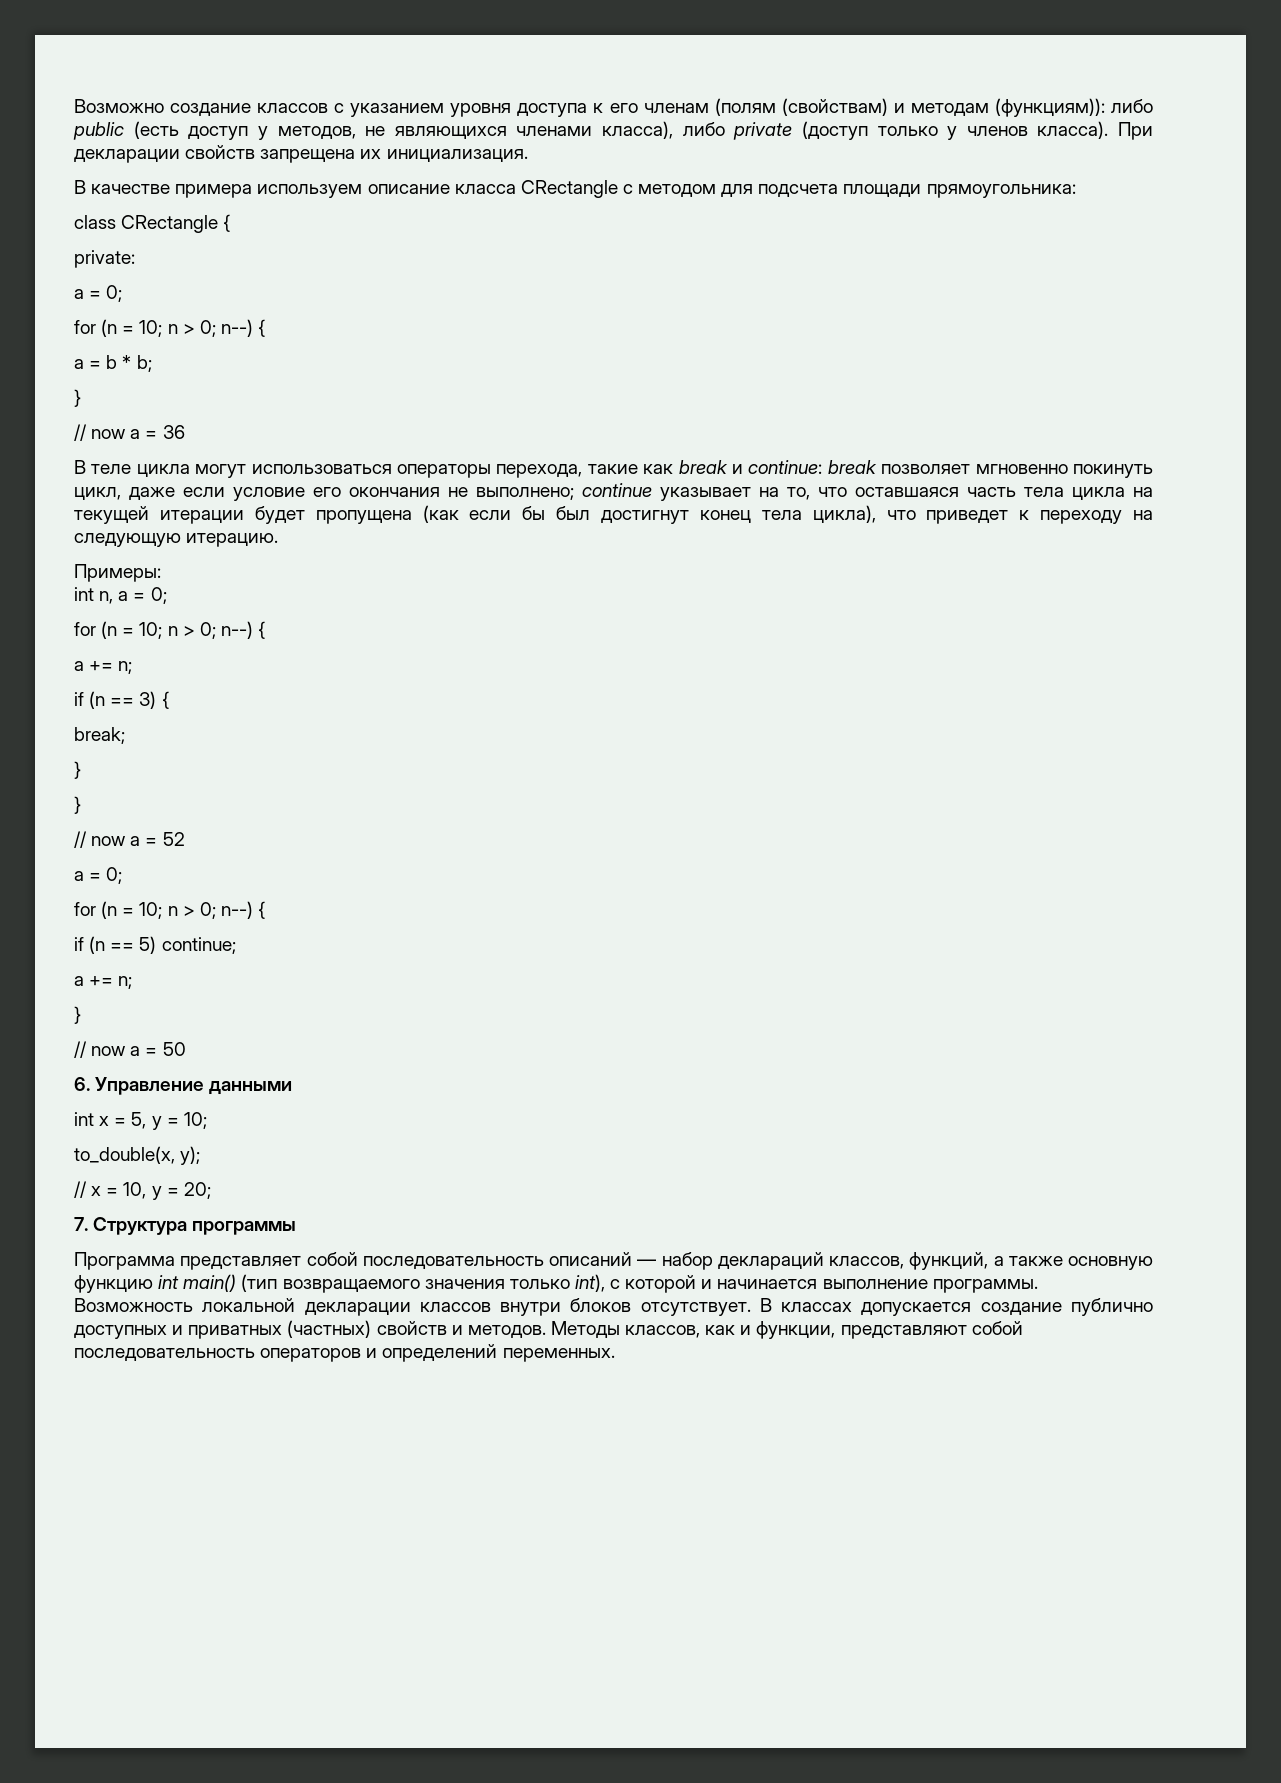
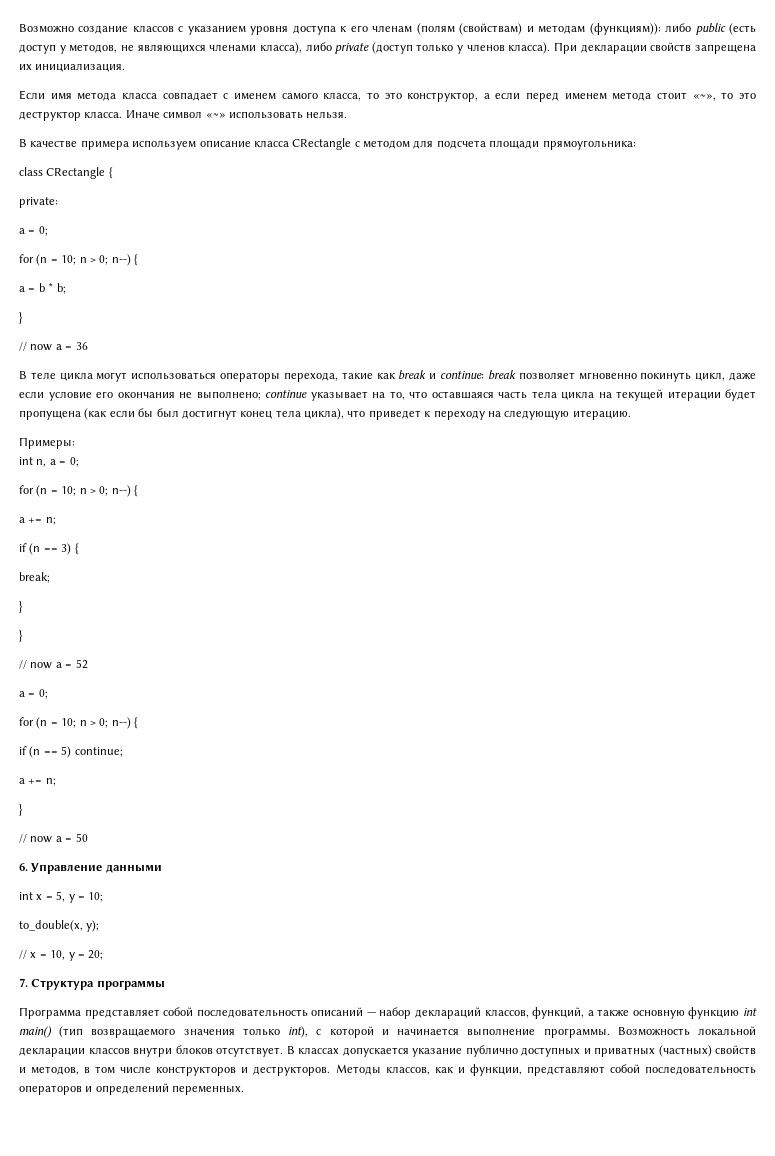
+ Если имя метода класса совпадает с именем самого класса, то это конструктор, а если перед именем метода стоит «~», то это деструктор класса. Иначе символ «~» использовать нельзя.
- В классах допускается создание публично доступных и приватных (частных) свойств и методов.
+ В классах допускается указание публично доступных и приватных (частных) свойств и методов, в том числе конструкторов и деструкторов.

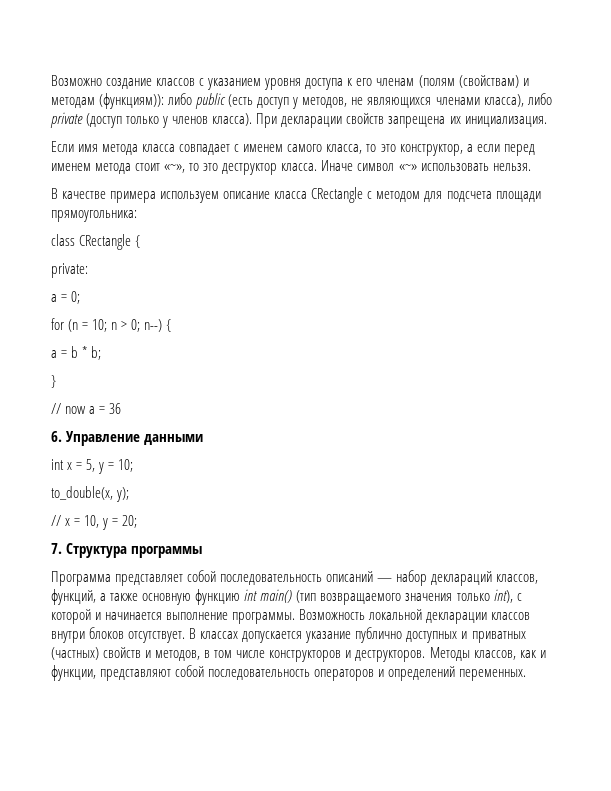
- В теле цикла могут использоваться операторы перехода, такие как break и continue: break позволяет мгновенно покинуть цикл, даже если условие его окончания не выполнено; continue указывает на то, что оставшаяся часть тела цикла на текущей итерации будет пропущена (как если бы был достигнут конец тела цикла), что приведет к переходу на следующую итерацию.
- Примеры:
- int n, a = 0;
- for (n = 10; n > 0; n--) {
- a += n;
- if (n == 3) {
- break;
- }
- }
- // now a = 52
- a = 0;
- for (n = 10; n > 0; n--) {
- if (n == 5) continue;
- a += n;
- }
- // now a = 50

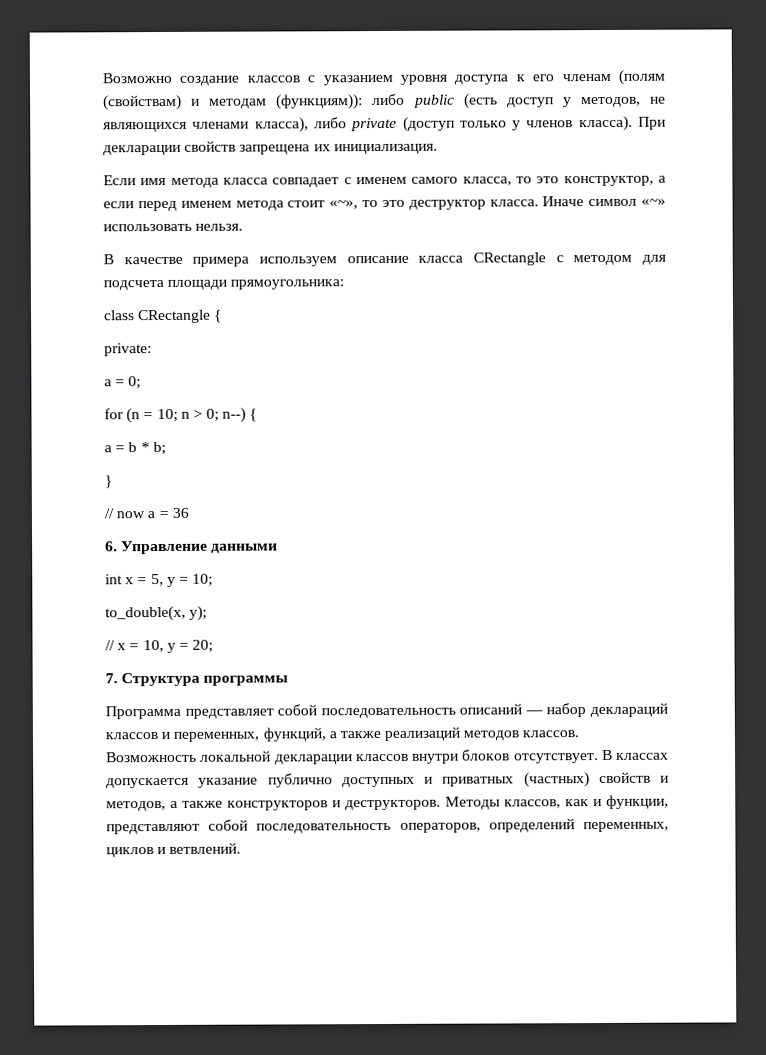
- Программа представляет собой последовательность описаний — набор деклараций классов, функций, а также основную функцию int main() (тип возвращаемого значения только int), с которой и начинается выполнение программы.
+ Программа представляет собой последовательность описаний — набор деклараций классов и переменных, функций, а также реализаций методов классов.
- В классах допускается указание публично доступных и приватных (частных) свойств и методов, в том числе конструкторов и деструкторов.
+ В классах допускается указание публично доступных и приватных (частных) свойств и методов, а также конструкторов и деструкторов.
- Методы классов, как и функции, представляют собой последовательность операторов и определений переменных.
+ Методы классов, как и функции, представляют собой последовательность операторов, определений переменных, циклов и ветвлений.

